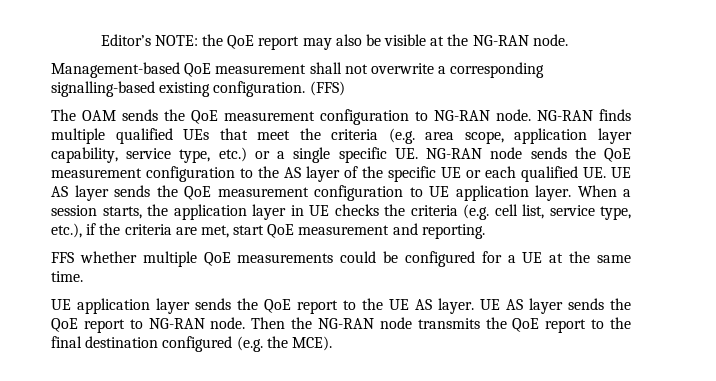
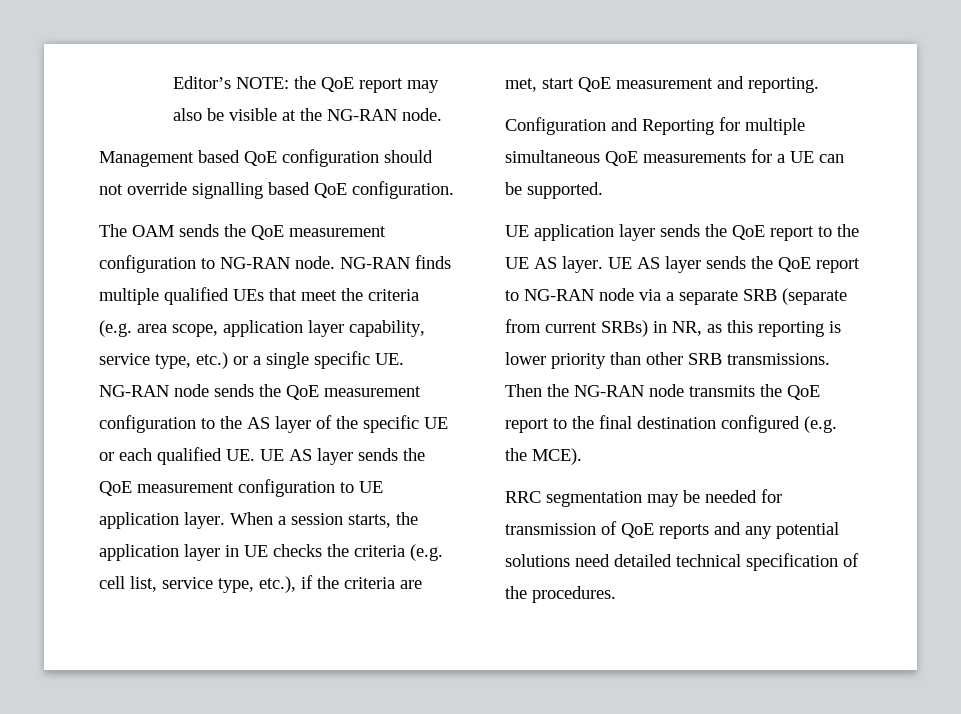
- Management-based QoE measurement shall not overwrite a corresponding signalling-based existing configuration. (FFS)
+ Management based QoE configuration should not override signalling based QoE configuration.
- FFS whether multiple QoE measurements could be configured for a UE at the same time.
+ Configuration and Reporting for multiple simultaneous QoE measurements for a UE can be supported.
- UE AS layer sends the QoE report to NG-RAN node.
+ UE AS layer sends the QoE report to NG-RAN node via a separate SRB (separate from current SRBs) in NR, as this reporting is lower priority than other SRB transmissions.
+ RRC segmentation may be needed for transmission of QoE reports and any potential solutions need detailed technical specification of the procedures.

